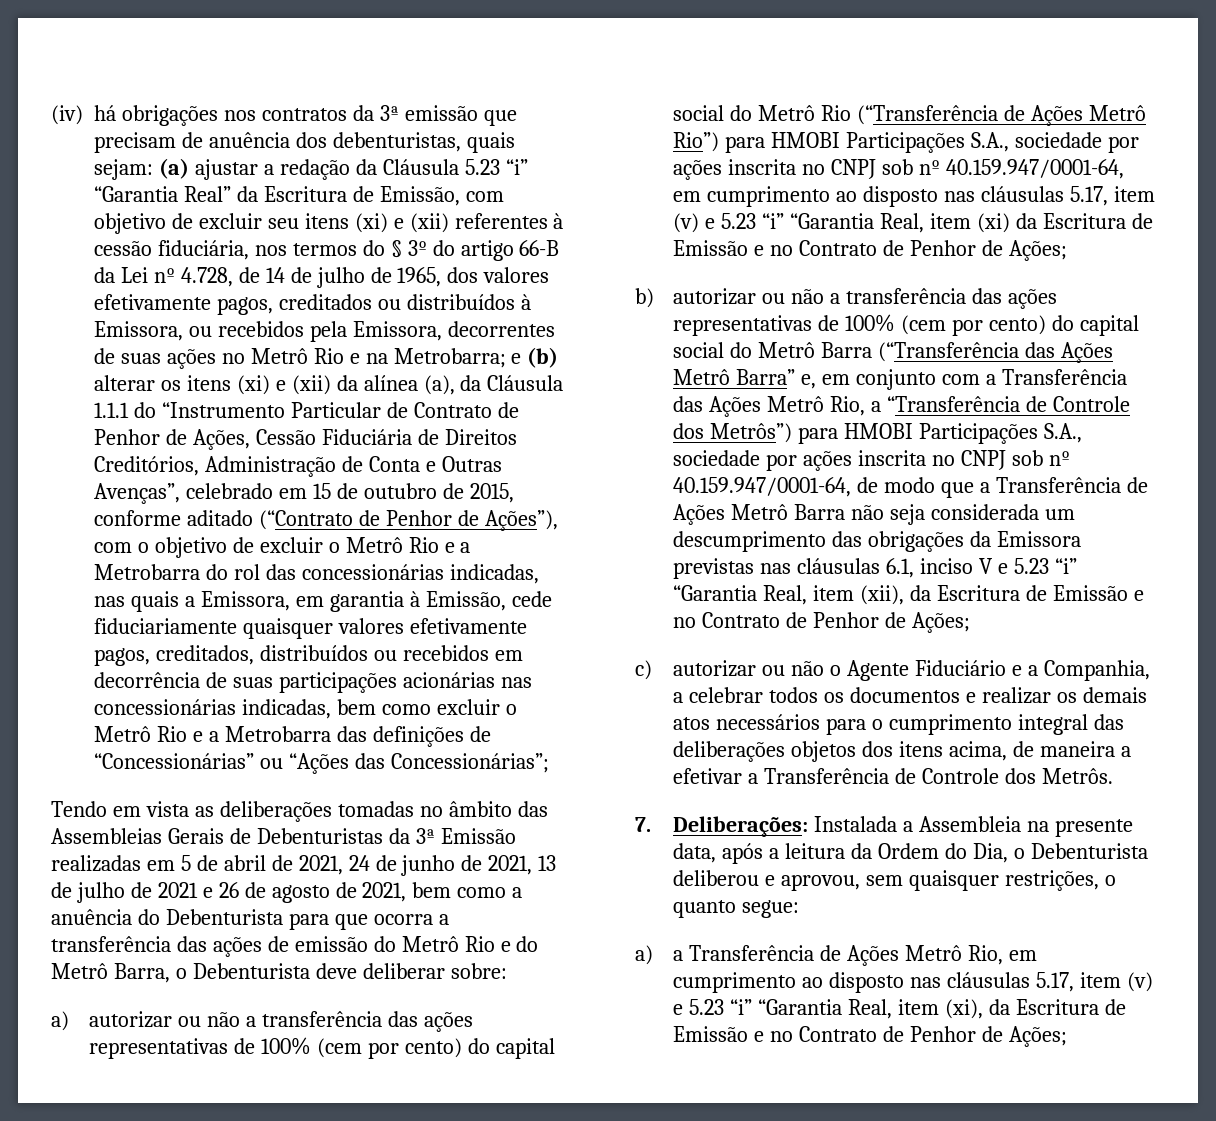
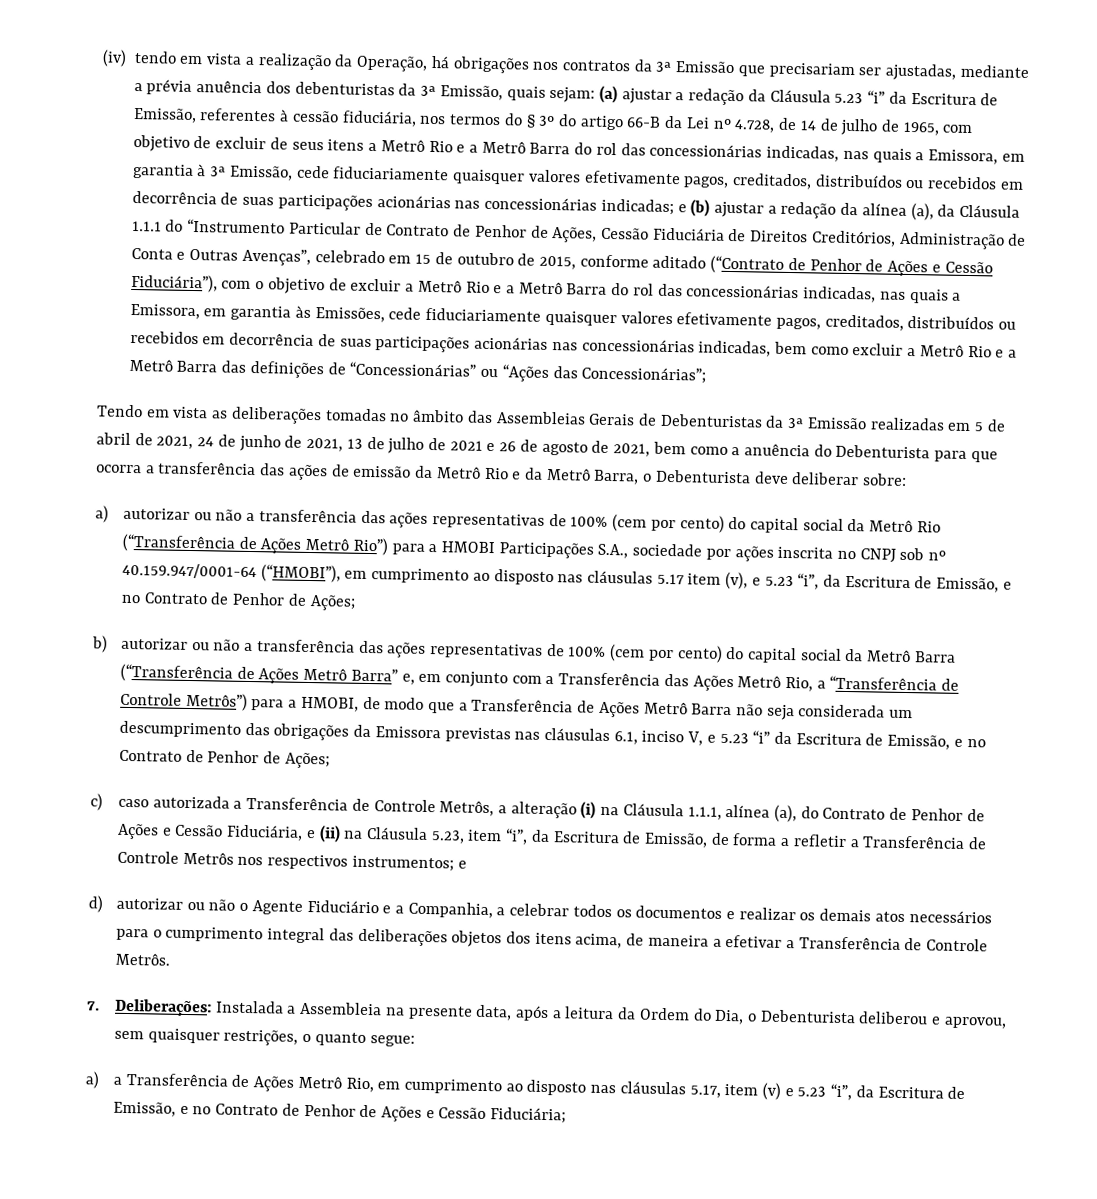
- (iv) há obrigações nos contratos da 3ª emissão que precisam de anuência dos debenturistas, quais sejam:
+ (iv) tendo em vista a realização da Operação, há obrigações nos contratos da 3ª Emissão que precisariam ser ajustadas, mediante a prévia anuência dos debenturistas da 3ª Emissão, quais sejam:
- (a) ajustar a redação da Cláusula 5.23 “i” “Garantia Real” da Escritura de Emissão, com objetivo de excluir seu itens (xi) e (xii) referentes à cessão fiduciária, nos termos do § 3º do artigo 66-B da Lei nº 4.728, de 14 de julho de 1965, dos valores efetivamente pagos, creditados ou distribuídos à Emissora, ou recebidos pela Emissora, decorrentes de suas ações no Metrô Rio e na Metrobarra; e (b) alterar os itens (xi) e (xii) da alínea (a), da Cláusula 1.1.1 do “Instrumento Particular de Contrato de Penhor de Ações, Cessão Fiduciária de Direitos Creditórios, Administração de Conta e Outras Avenças”, celebrado em 15 de outubro de 2015, conforme aditado (“Contrato de Penhor de Ações”), com o objetivo de excluir o Metrô Rio e a Metrobarra do rol das concessionárias indicadas, nas quais a Emissora, em garantia à Emissão, cede fiduciariamente quaisquer valores efetivamente pagos, creditados, distribuídos ou recebidos em decorrência de suas participações acionárias nas concessionárias indicadas, bem como excluir o Metrô Rio e a Metrobarra das definições de “Concessionárias” ou “Ações das Concessionárias”;
+ (a) ajustar a redação da Cláusula 5.23 “i” da Escritura de Emissão, referentes à cessão fiduciária, nos termos do § 3º do artigo 66-B da Lei nº 4.728, de 14 de julho de 1965, com objetivo de excluir de seus itens a Metrô Rio e a Metrô Barra do rol das concessionárias indicadas, nas quais a Emissora, em garantia à 3ª Emissão, cede fiduciariamente quaisquer valores efetivamente pagos, creditados, distribuídos ou recebidos em decorrência de suas participações acionárias nas concessionárias indicadas; e (b) ajustar a redação da alínea (a), da Cláusula 1.1.1 do “Instrumento Particular de Contrato de Penhor de Ações, Cessão Fiduciária de Direitos Creditórios, Administração de Conta e Outras Avenças”, celebrado em 15 de outubro de 2015, conforme aditado (“Contrato de Penhor de Ações e Cessão Fiduciária”), com o objetivo de excluir a Metrô Rio e a Metrô Barra do rol das concessionárias indicadas, nas quais a Emissora, em garantia às Emissões, cede fiduciariamente quaisquer valores efetivamente pagos, creditados, distribuídos ou recebidos em decorrência de suas participações acionárias nas concessionárias indicadas, bem como excluir a Metrô Rio e a Metrô Barra das definições de “Concessionárias” ou “Ações das Concessionárias”;
- Tendo em vista as deliberações tomadas no âmbito das Assembleias Gerais de Debenturistas da 3ª Emissão realizadas em 5 de abril de 2021, 24 de junho de 2021, 13 de julho de 2021 e 26 de agosto de 2021, bem como a anuência do Debenturista para que ocorra a transferência das ações de emissão do Metrô Rio e do Metrô Barra, o Debenturista deve deliberar sobre:
+ Tendo em vista as deliberações tomadas no âmbito das Assembleias Gerais de Debenturistas da 3ª Emissão realizadas em 5 de abril de 2021, 24 de junho de 2021, 13 de julho de 2021 e 26 de agosto de 2021, bem como a anuência do Debenturista para que ocorra a transferência das ações de emissão da Metrô Rio e da Metrô Barra, o Debenturista deve deliberar sobre:
- a) autorizar ou não a transferência das ações representativas de 100% (cem por cento) do capital social do Metrô Rio (“Transferência de Ações Metrô Rio”) para HMOBI Participações S.A., sociedade por ações inscrita no CNPJ sob nº 40.159.947/0001-64, em cumprimento ao disposto nas cláusulas 5.17, item (v) e 5.23 “i” “Garantia Real, item (xi) da Escritura de Emissão e no Contrato de Penhor de Ações;
+ a) autorizar ou não a transferência das ações representativas de 100% (cem por cento) do capital social da Metrô Rio (“Transferência de Ações Metrô Rio”) para a HMOBI Participações S.A., sociedade por ações inscrita no CNPJ sob nº 40.159.947/0001-64 (“HMOBI”), em cumprimento ao disposto nas cláusulas 5.17 item (v), e 5.23 “i”, da Escritura de Emissão, e no Contrato de Penhor de Ações;
- b) autorizar ou não a transferência das ações representativas de 100% (cem por cento) do capital social do Metrô Barra (“Transferência das Ações Metrô Barra” e, em conjunto com a Transferência das Ações Metrô Rio, a “Transferência de Controle dos Metrôs”) para HMOBI Participações S.A., sociedade por ações inscrita no CNPJ sob nº 40.159.947/0001-64, de modo que a Transferência de Ações Metrô Barra não seja considerada um descumprimento das obrigações da Emissora previstas nas cláusulas 6.1, inciso V e 5.23 “i” “Garantia Real, item (xii), da Escritura de Emissão e no Contrato de Penhor de Ações;
+ b) autorizar ou não a transferência das ações representativas de 100% (cem por cento) do capital social da Metrô Barra (“Transferência de Ações Metrô Barra” e, em conjunto com a Transferência das Ações Metrô Rio, a “Transferência de Controle Metrôs”) para a HMOBI, de modo que a Transferência de Ações Metrô Barra não seja considerada um descumprimento das obrigações da Emissora previstas nas cláusulas 6.1, inciso V, e 5.23 “i” da Escritura de Emissão, e no Contrato de Penhor de Ações;
- c) autorizar ou não o Agente Fiduciário e a Companhia, a celebrar todos os documentos e realizar os demais atos necessários para o cumprimento integral das deliberações objetos dos itens acima, de maneira a efetivar a Transferência de Controle dos Metrôs.
+ c) caso autorizada a Transferência de Controle Metrôs, a alteração (i) na Cláusula 1.1.1, alínea (a), do Contrato de Penhor de Ações e Cessão Fiduciária, e (ii) na Cláusula 5.23, item “i”, da Escritura de Emissão, de forma a refletir a Transferência de Controle Metrôs nos respectivos instrumentos; e
+ d) autorizar ou não o Agente Fiduciário e a Companhia, a celebrar todos os documentos e realizar os demais atos necessários para o cumprimento integral das deliberações objetos dos itens acima, de maneira a efetivar a Transferência de Controle Metrôs.
- a) a Transferência de Ações Metrô Rio, em cumprimento ao disposto nas cláusulas 5.17, item (v) e 5.23 “i” “Garantia Real, item (xi), da Escritura de Emissão e no Contrato de Penhor de Ações;
+ a) a Transferência de Ações Metrô Rio, em cumprimento ao disposto nas cláusulas 5.17, item (v) e 5.23 “i”, da Escritura de Emissão, e no Contrato de Penhor de Ações e Cessão Fiduciária;

